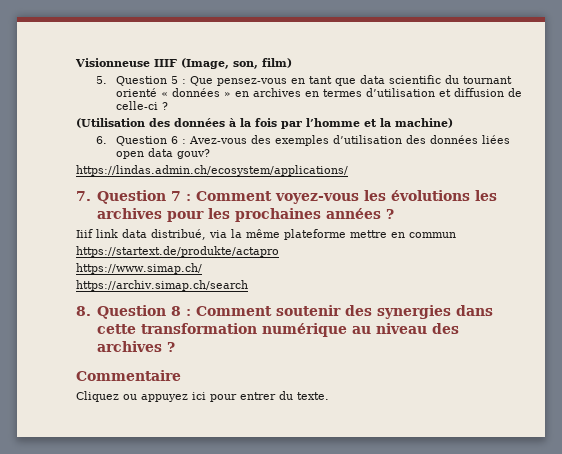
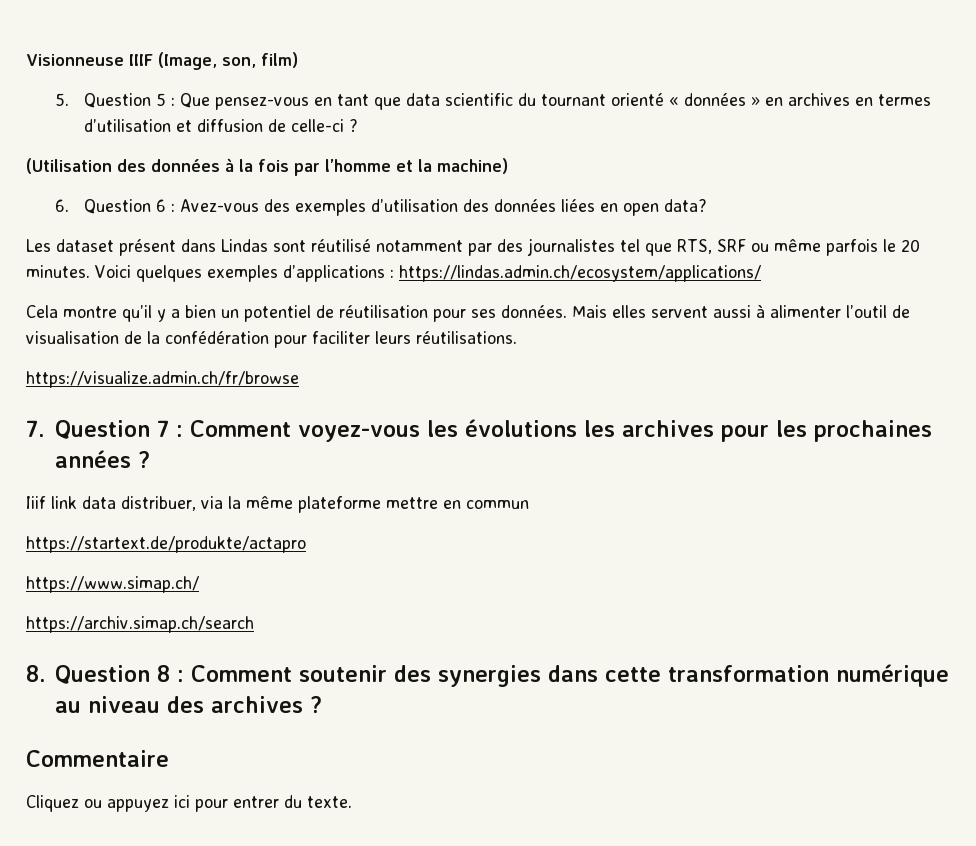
- 6. Question 6 : Avez-vous des exemples d’utilisation des données liées open data gouv?
- https://lindas.admin.ch/ecosystem/applications/
+ 6. Question 6 : Avez-vous des exemples d’utilisation des données liées en open data?
+ Les dataset présent dans Lindas sont réutilisé notamment par des journalistes tel que RTS, SRF ou même parfois le 20 minutes. Voici quelques exemples d’applications : https://lindas.admin.ch/ecosystem/applications/
+ Cela montre qu’il y a bien un potentiel de réutilisation pour ses données. Mais elles servent aussi à alimenter l’outil de visualisation de la confédération pour faciliter leurs réutilisations.
+ https://visualize.admin.ch/fr/browse
- Iiif link data distribué, via la même plateforme mettre en commun
+ Iiif link data distribuer, via la même plateforme mettre en commun

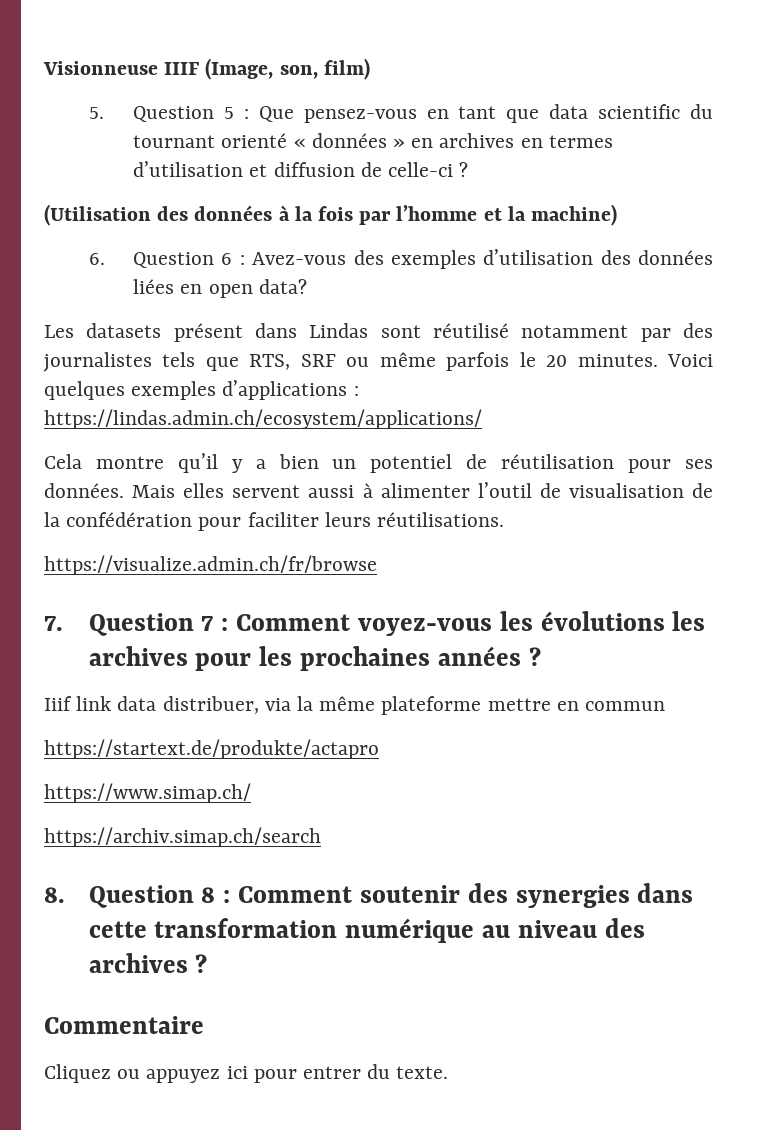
- Les dataset présent dans Lindas sont réutilisé notamment par des journalistes tel que RTS, SRF ou même parfois le 20 minutes.
+ Les datasets présent dans Lindas sont réutilisé notamment par des journalistes tels que RTS, SRF ou même parfois le 20 minutes.

